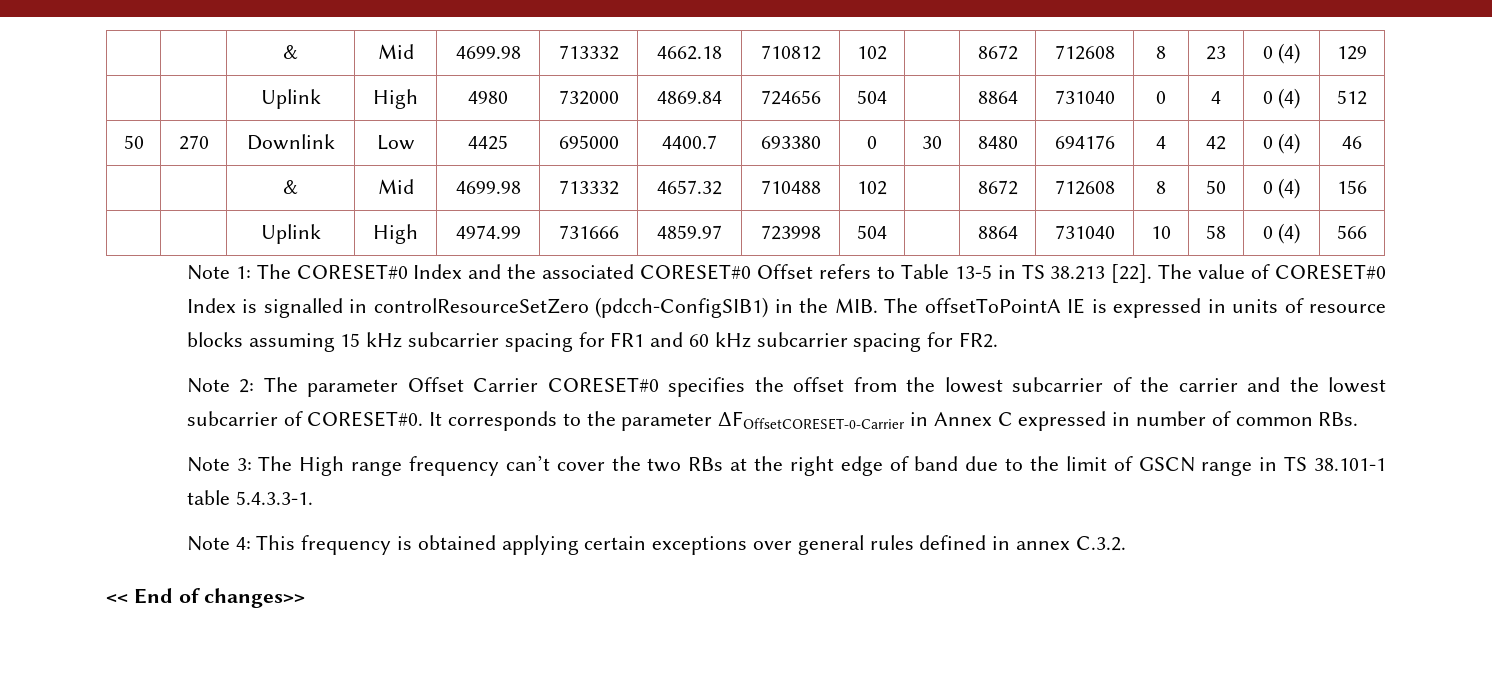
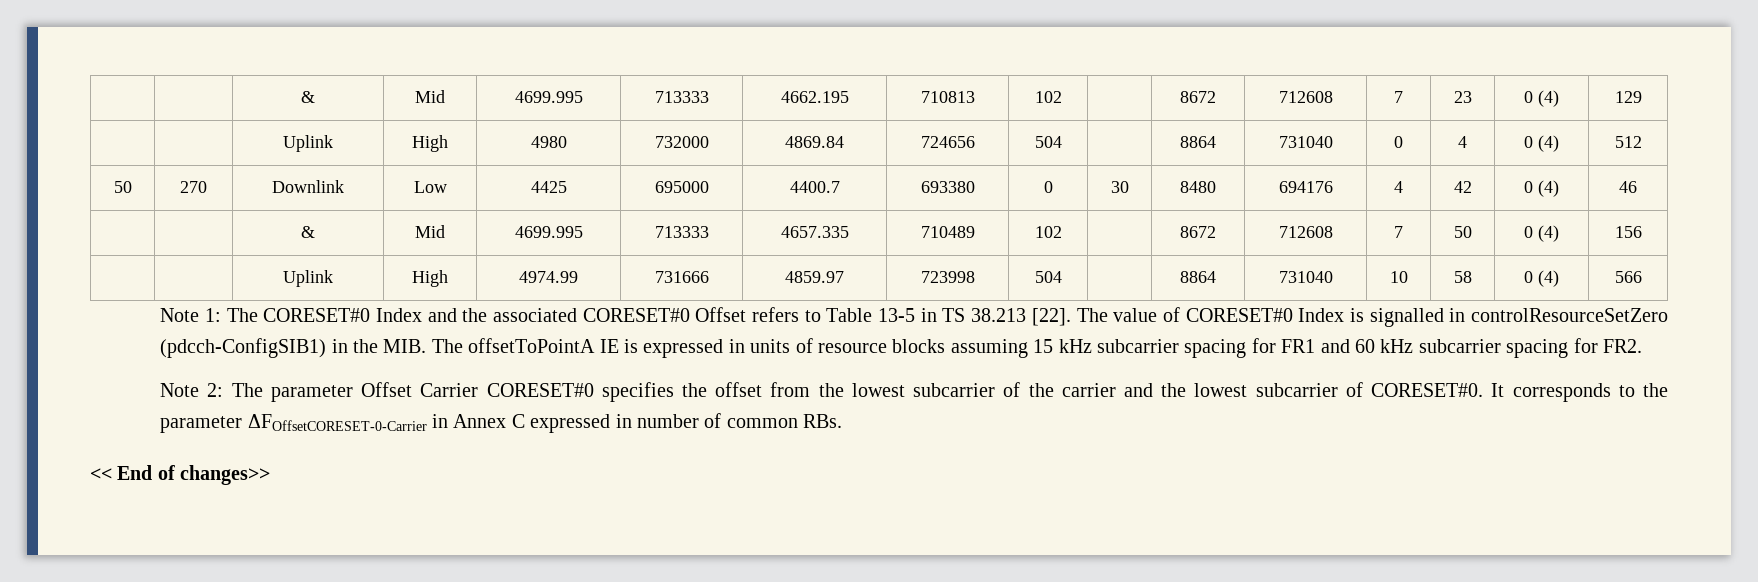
- | | & | Mid | 4699.98 | 713332 | 4662.18 | 710812 | 102 | | 8672 | 712608 | 8 | 23 | 0 (4) | 129
+ | | & | Mid | 4699.995 | 713333 | 4662.195 | 710813 | 102 | | 8672 | 712608 | 7 | 23 | 0 (4) | 129
- | | & | Mid | 4699.98 | 713332 | 4657.32 | 710488 | 102 | | 8672 | 712608 | 8 | 50 | 0 (4) | 156
+ | | & | Mid | 4699.995 | 713333 | 4657.335 | 710489 | 102 | | 8672 | 712608 | 7 | 50 | 0 (4) | 156
- Note 3: The High range frequency can’t cover the two RBs at the right edge of band due to the limit of GSCN range in TS 38.101-1 table 5.4.3.3-1.
- Note 4: This frequency is obtained applying certain exceptions over general rules defined in annex C.3.2.

